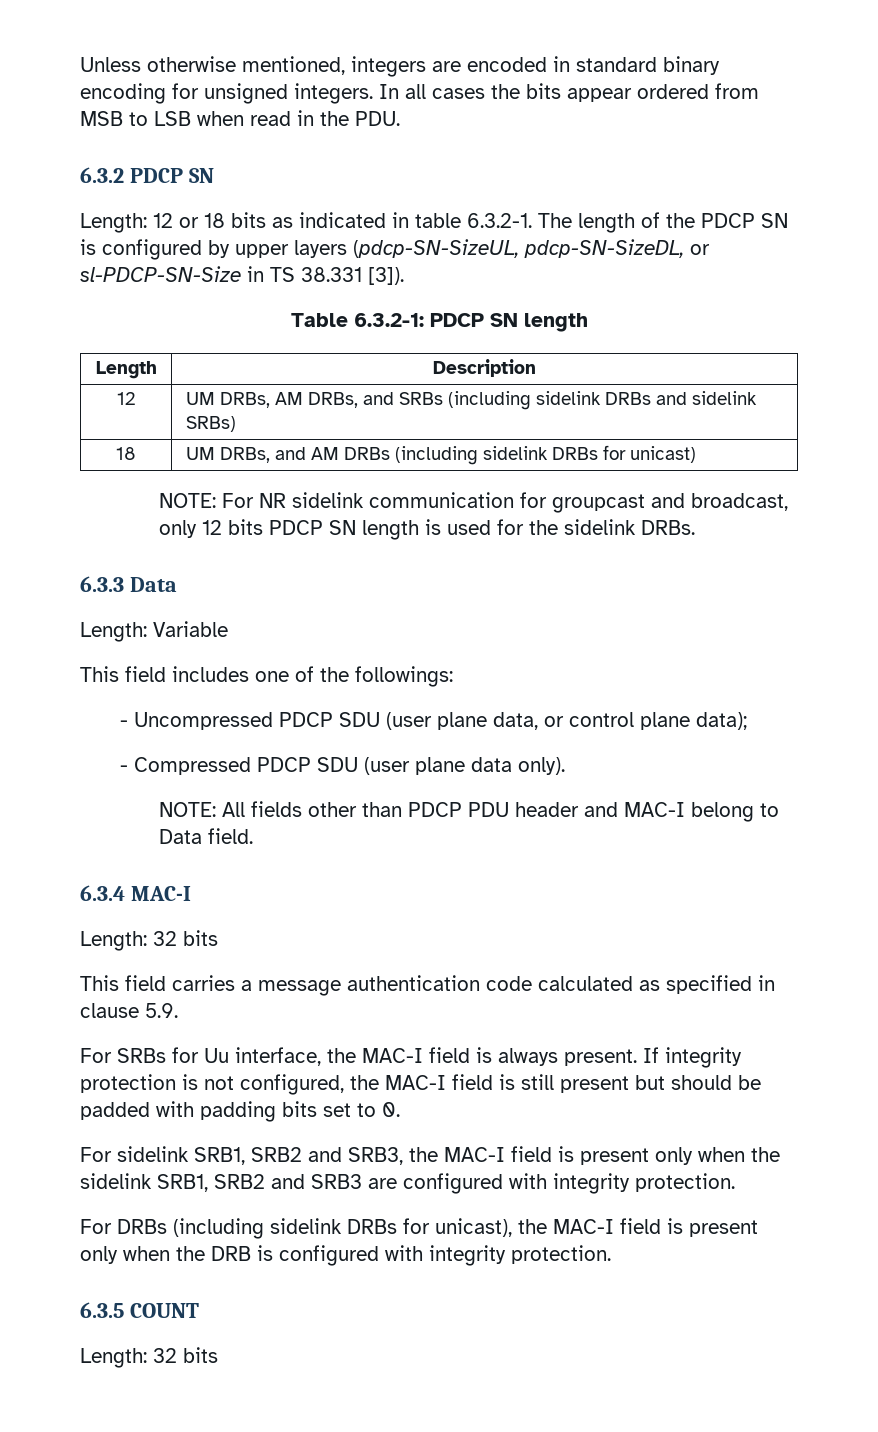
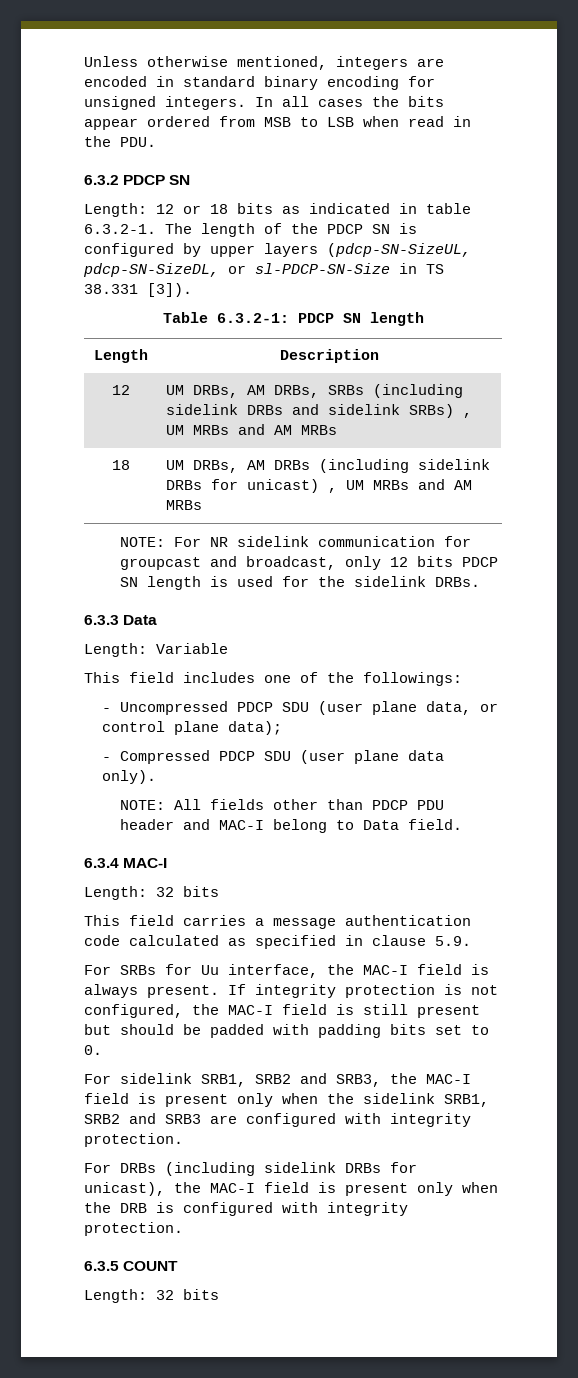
- 12 | UM DRBs, AM DRBs, and SRBs (including sidelink DRBs and sidelink SRBs)
+ 12 | UM DRBs, AM DRBs, SRBs (including sidelink DRBs and sidelink SRBs) , UM MRBs and AM MRBs
- 18 | UM DRBs, and AM DRBs (including sidelink DRBs for unicast)
+ 18 | UM DRBs, AM DRBs (including sidelink DRBs for unicast) , UM MRBs and AM MRBs

